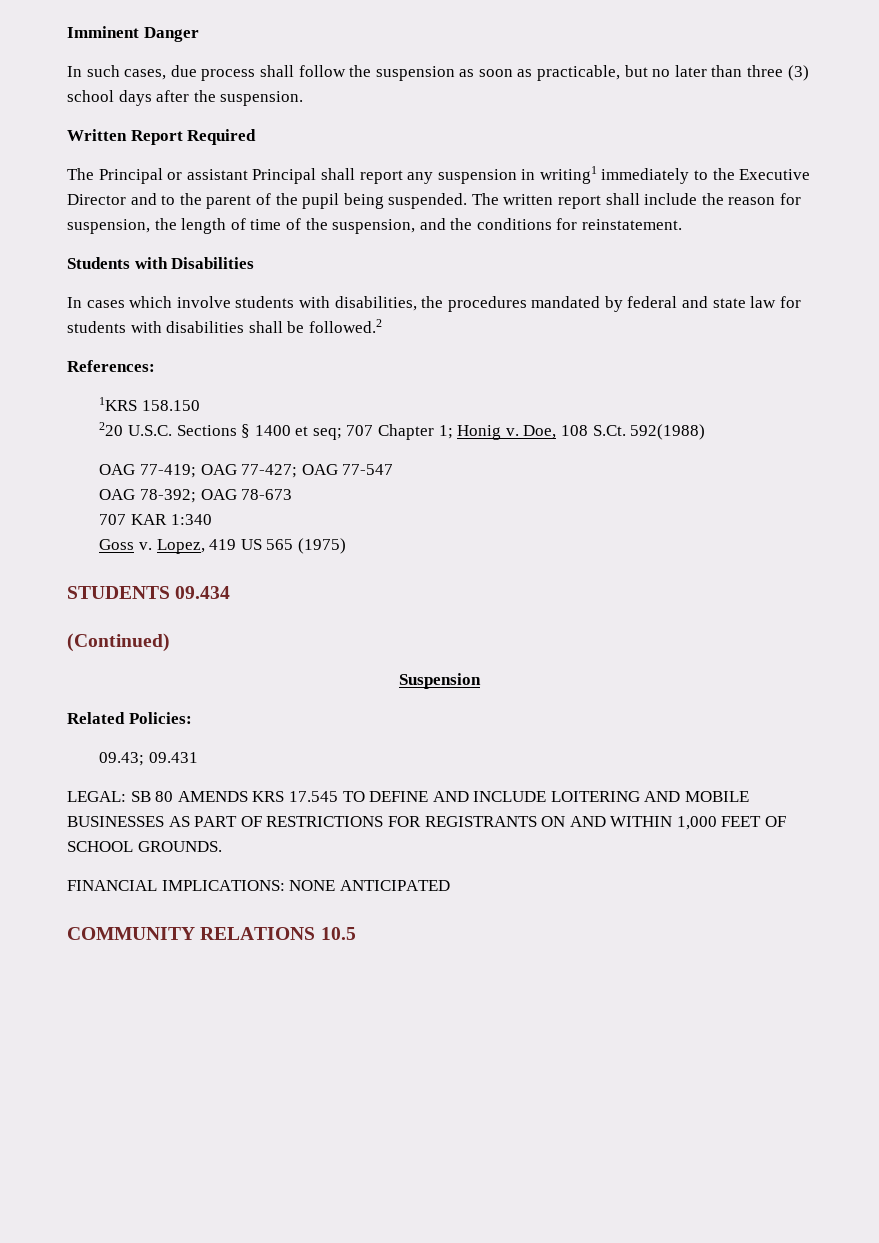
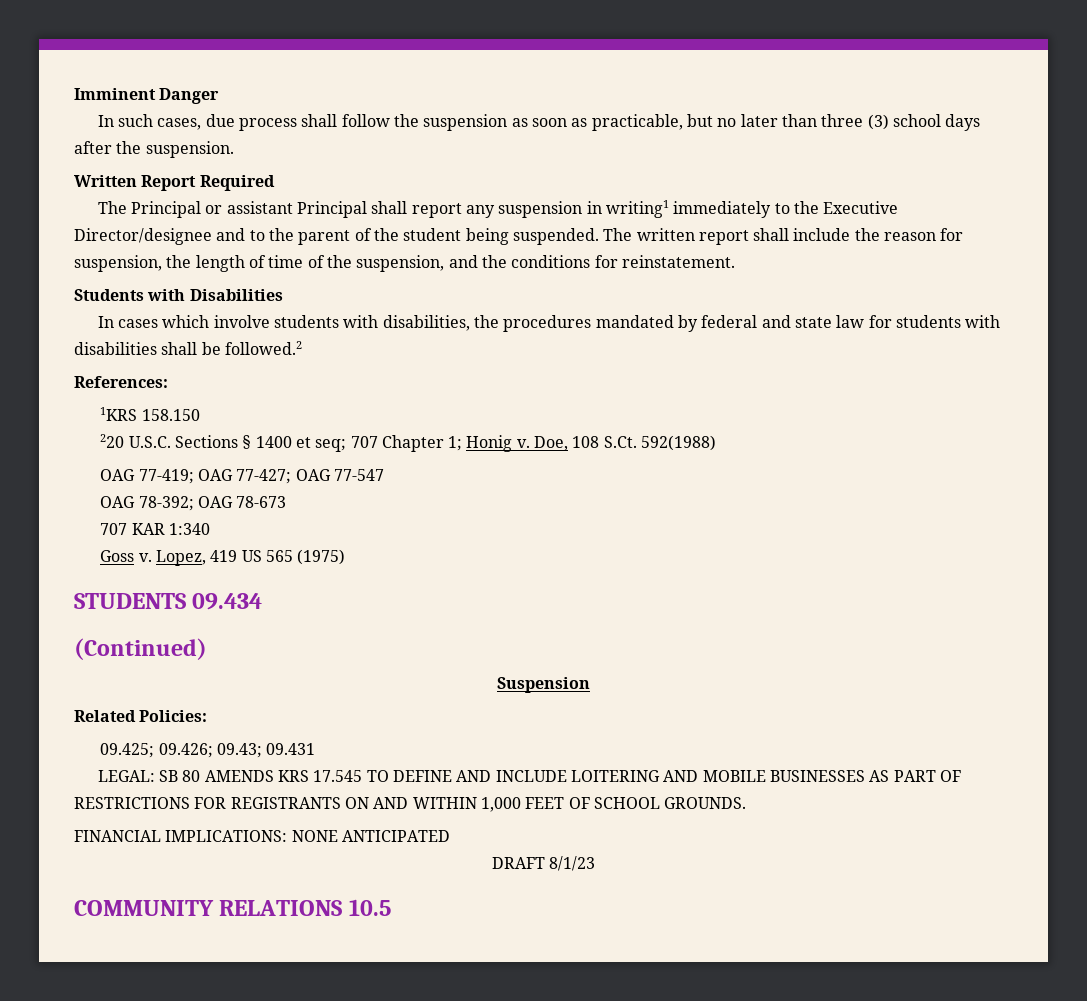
- The Principal or assistant Principal shall report any suspension in writing1 immediately to the Executive Director and to the parent of the pupil being suspended.
+ The Principal or assistant Principal shall report any suspension in writing1 immediately to the Executive Director/designee and to the parent of the student being suspended.
- 09.43; 09.431
+ 09.425; 09.426; 09.43; 09.431
+ DRAFT 8/1/23

